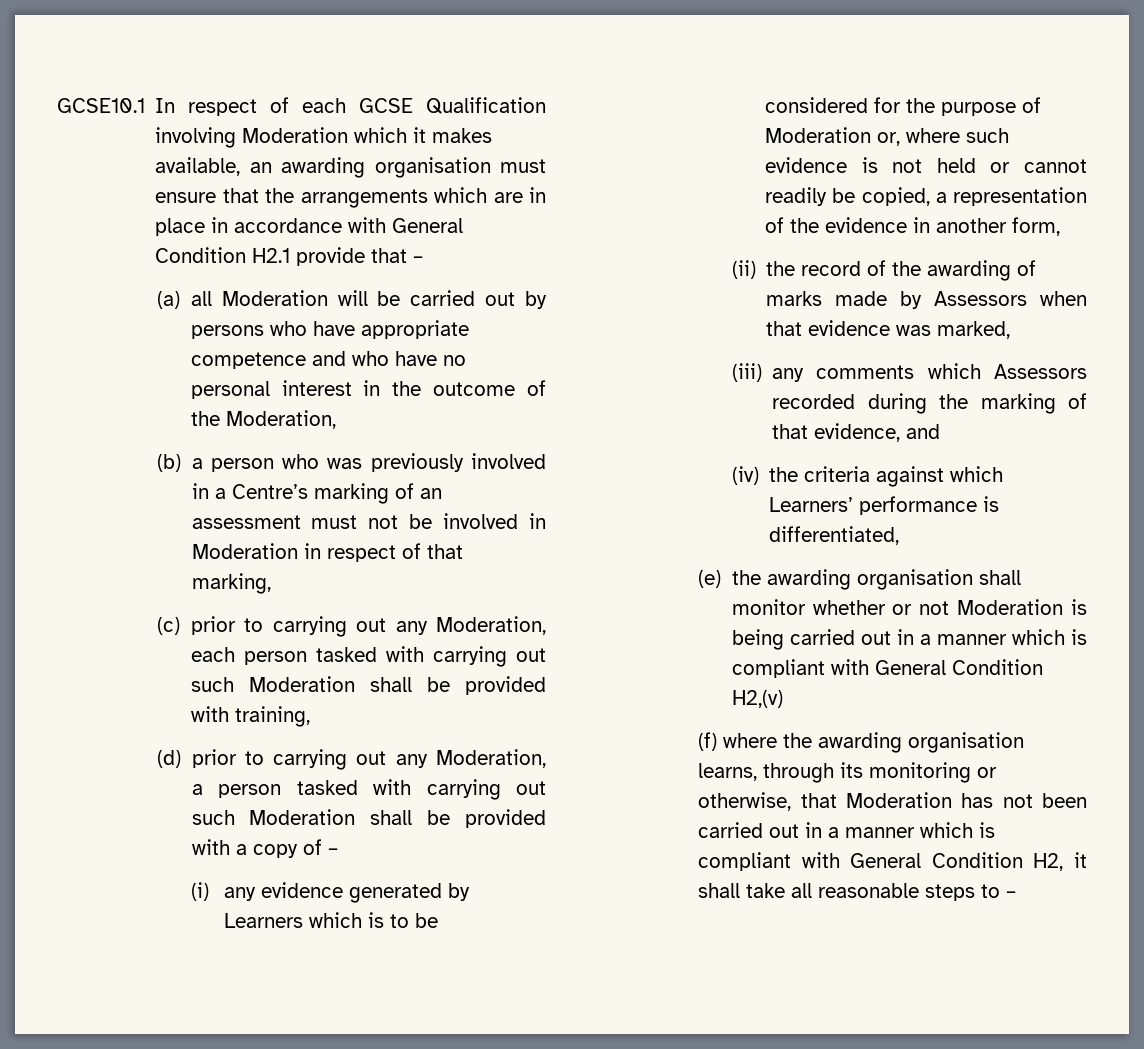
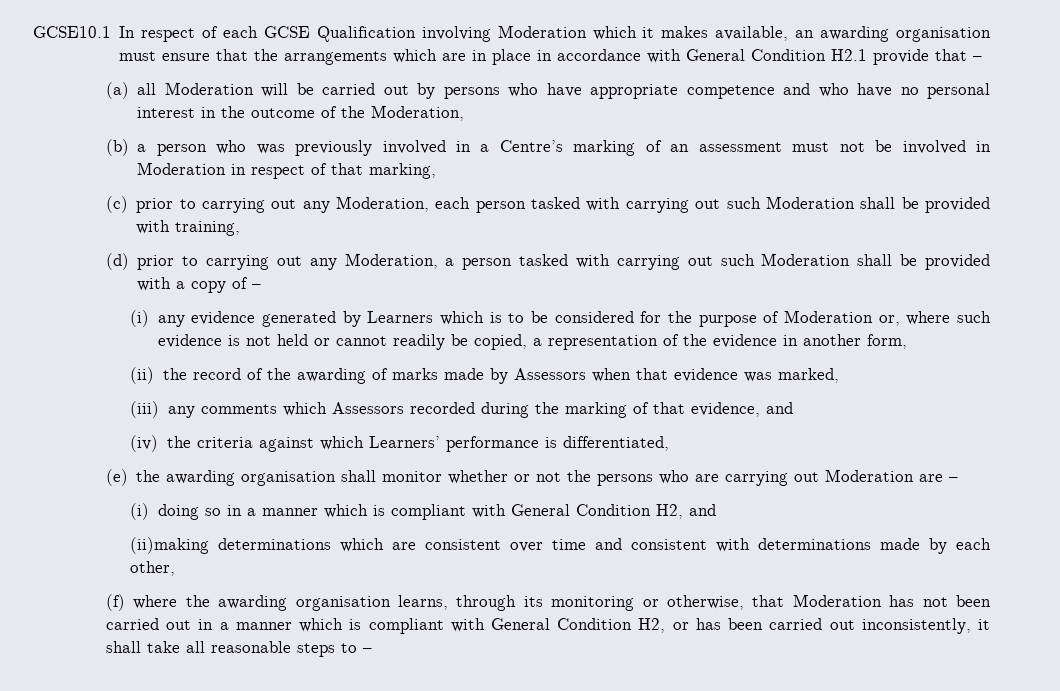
- (e) the awarding organisation shall monitor whether or not Moderation is being carried out in a manner which is compliant with General Condition H2,(v)
+ (e) the awarding organisation shall monitor whether or not the persons who are carrying out Moderation are –
+ (i) doing so in a manner which is compliant with General Condition H2, and
+ (ii)making determinations which are consistent over time and consistent with determinations made by each other,
- (f) where the awarding organisation learns, through its monitoring or otherwise, that Moderation has not been carried out in a manner which is compliant with General Condition H2, it shall take all reasonable steps to –
+ (f) where the awarding organisation learns, through its monitoring or otherwise, that Moderation has not been carried out in a manner which is compliant with General Condition H2, or has been carried out inconsistently, it shall take all reasonable steps to –

